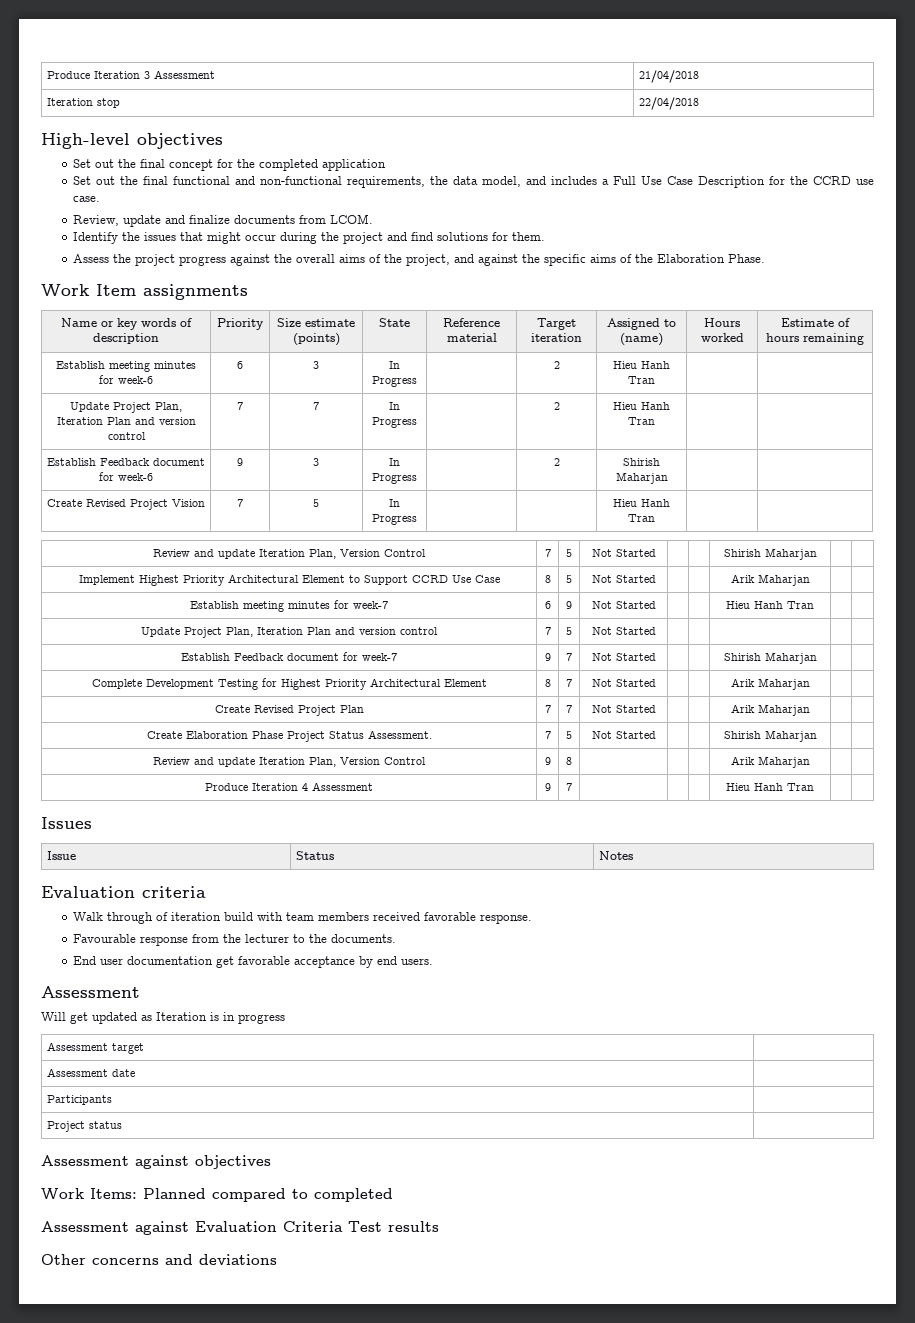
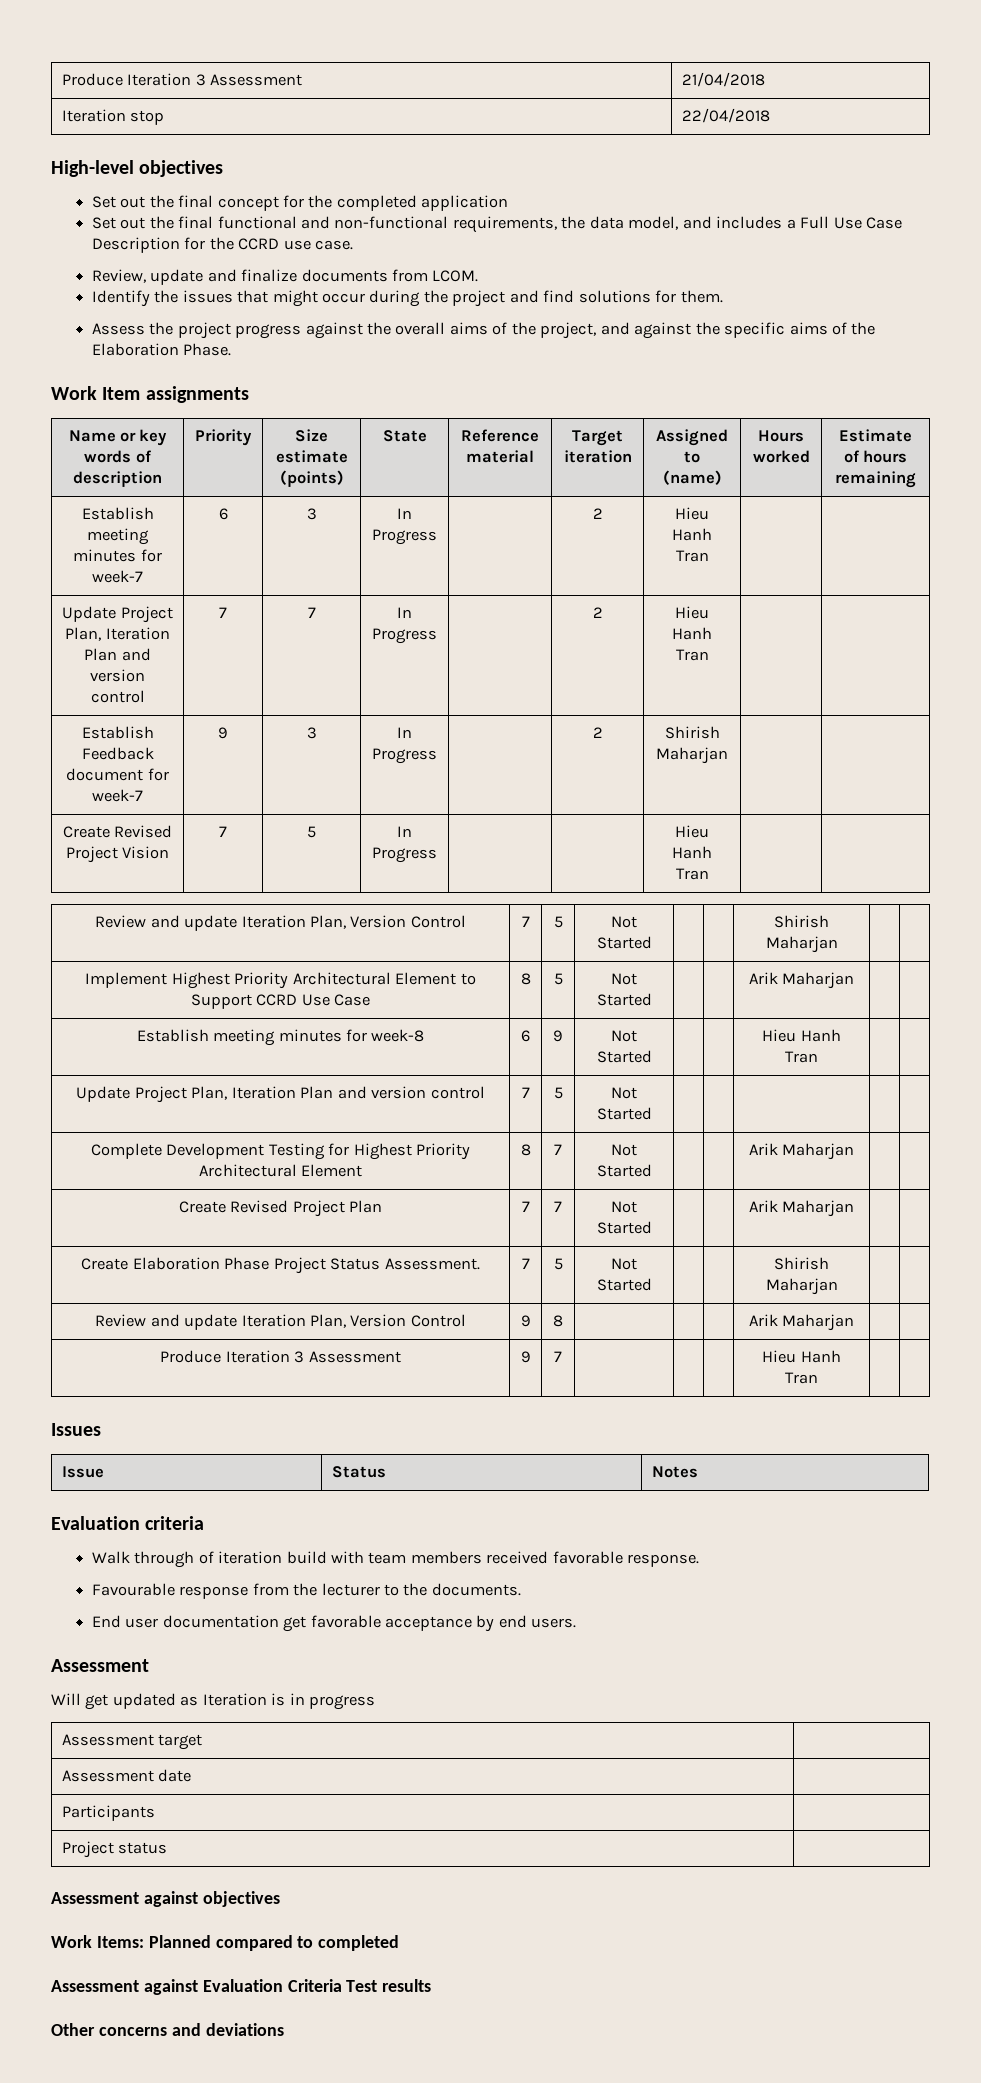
- Establish meeting minutes for week-6 | 6 | 3 | In Progress | | 2 | Hieu Hanh Tran | |
+ Establish meeting minutes for week-7 | 6 | 3 | In Progress | | 2 | Hieu Hanh Tran | |
- Establish Feedback document for week-6 | 9 | 3 | In Progress | | 2 | Shirish Maharjan | |
+ Establish Feedback document for week-7 | 9 | 3 | In Progress | | 2 | Shirish Maharjan | |
- Establish meeting minutes for week-7 | 6 | 9 | Not Started | | | Hieu Hanh Tran | |
+ Establish meeting minutes for week-8 | 6 | 9 | Not Started | | | Hieu Hanh Tran | |
- Establish Feedback document for week-7 | 9 | 7 | Not Started | | | Shirish Maharjan | |
- Produce Iteration 4 Assessment | 9 | 7 | | | | Hieu Hanh Tran | |
+ Produce Iteration 3 Assessment | 9 | 7 | | | | Hieu Hanh Tran | |

